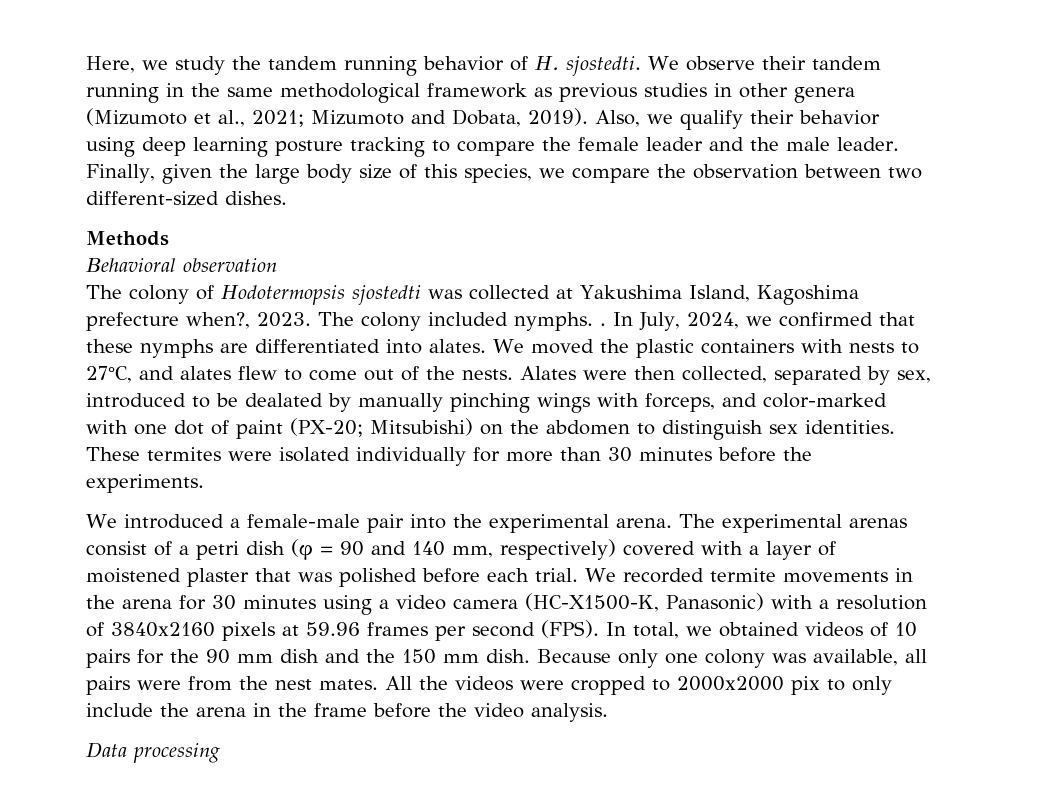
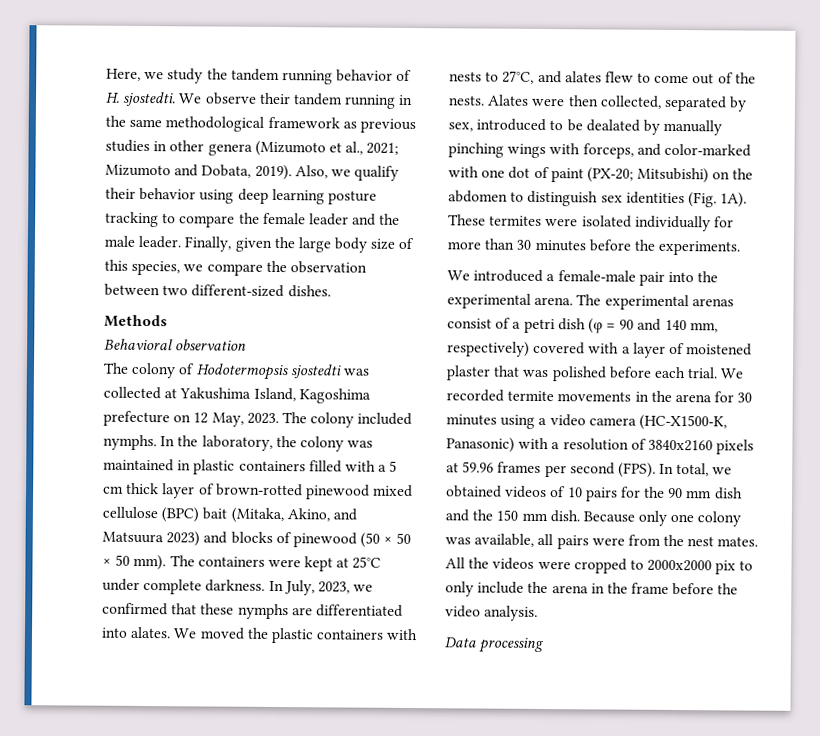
- The colony of Hodotermopsis sjostedti was collected at Yakushima Island, Kagoshima prefecture when?, 2023.
+ The colony of Hodotermopsis sjostedti was collected at Yakushima Island, Kagoshima prefecture on 12 May, 2023.
- The colony included nymphs. .
+ The colony included nymphs. In the laboratory, the colony was maintained in plastic containers filled with a 5 cm thick layer of brown-rotted pinewood mixed cellulose (BPC) bait (Mitaka, Akino, and Matsuura 2023) and blocks of pinewood (50 × 50 × 50 mm). The containers were kept at 25°C under complete darkness.
- In July, 2024, we confirmed that these nymphs are differentiated into alates.
+ In July, 2023, we confirmed that these nymphs are differentiated into alates.
- Alates were then collected, separated by sex, introduced to be dealated by manually pinching wings with forceps, and color-marked with one dot of paint (PX-20; Mitsubishi) on the abdomen to distinguish sex identities.
+ Alates were then collected, separated by sex, introduced to be dealated by manually pinching wings with forceps, and color-marked with one dot of paint (PX-20; Mitsubishi) on the abdomen to distinguish sex identities (Fig. 1A).

